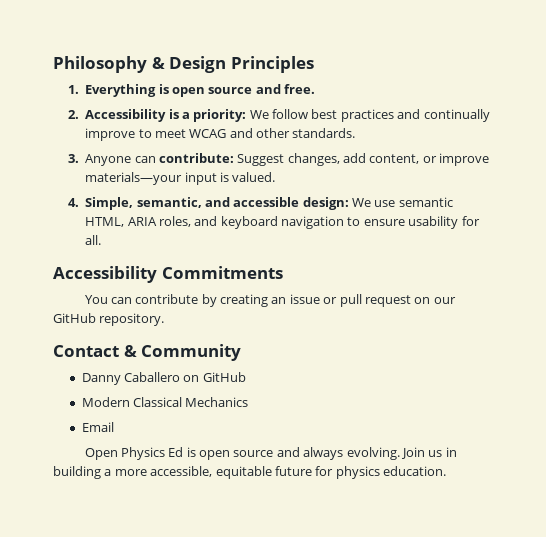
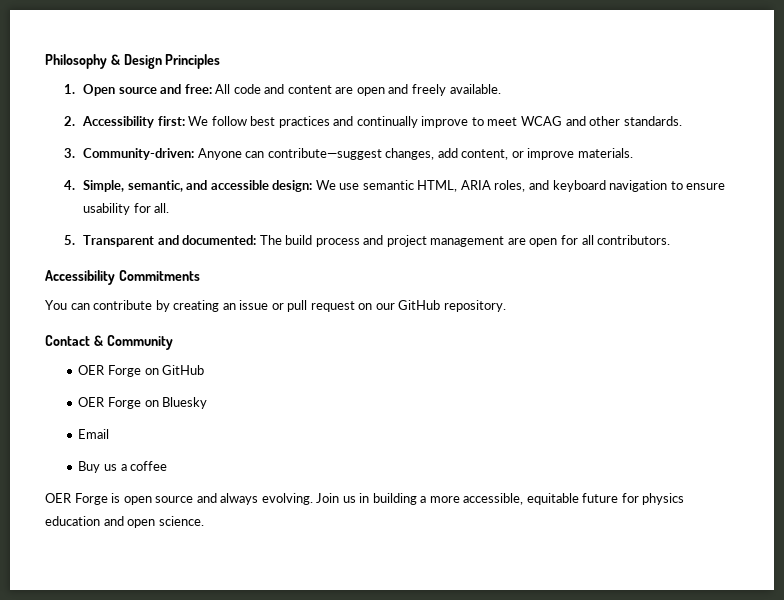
- 1. Everything is open source and free.
+ 1. Open source and free: All code and content are open and freely available.
- 2. Accessibility is a priority: We follow best practices and continually improve to meet WCAG and other standards.
+ 2. Accessibility first: We follow best practices and continually improve to meet WCAG and other standards.
- 3. Anyone can contribute: Suggest changes, add content, or improve materials—your input is valued.
+ 3. Community-driven: Anyone can contribute—suggest changes, add content, or improve materials.
+ 5. Transparent and documented: The build process and project management are open for all contributors.
- Danny Caballero on GitHub
+ OER Forge on GitHub
- Modern Classical Mechanics
+ OER Forge on Bluesky
  Email
- Open Physics Ed is open source and always evolving.
+ Buy us a coffee
+ OER Forge is open source and always evolving.
- Join us in building a more accessible, equitable future for physics education.
+ Join us in building a more accessible, equitable future for physics education and open science.

